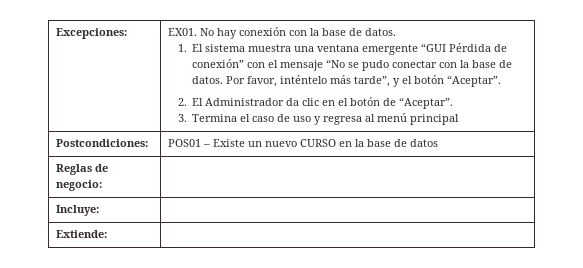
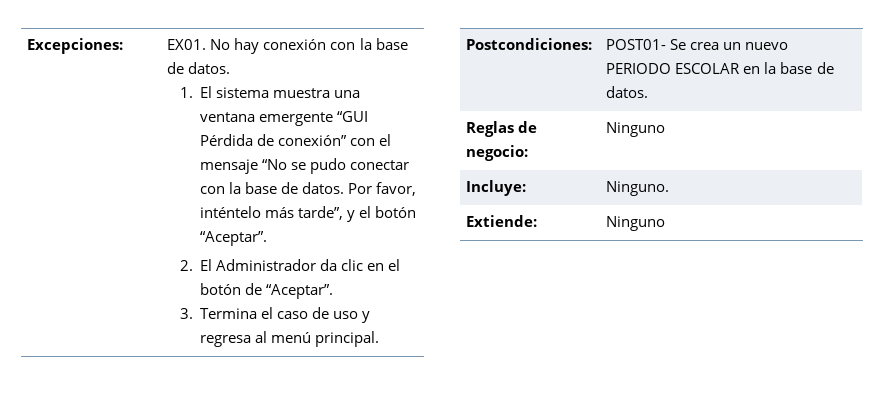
- 3. Termina el caso de uso y regresa al menú principal
+ 3. Termina el caso de uso y regresa al menú principal.
- Postcondiciones: | POS01 – Existe un nuevo CURSO en la base de datos
+ Postcondiciones: | POST01- Se crea un nuevo PERIODO ESCOLAR en la base de datos.
- Reglas de negocio: |
+ Reglas de negocio: | Ninguno
- Incluye: |
+ Incluye: | Ninguno.
- Extiende: |
+ Extiende: | Ninguno

